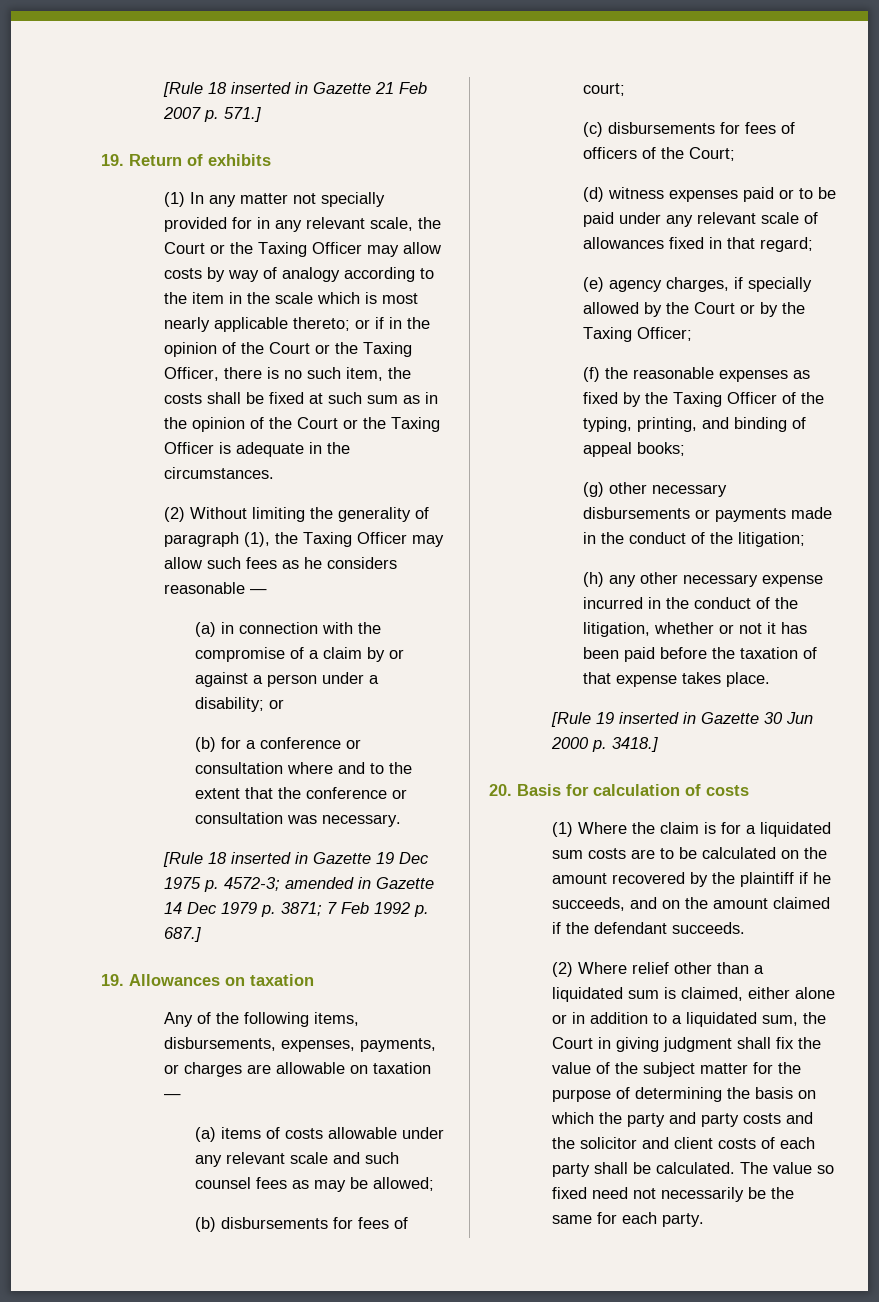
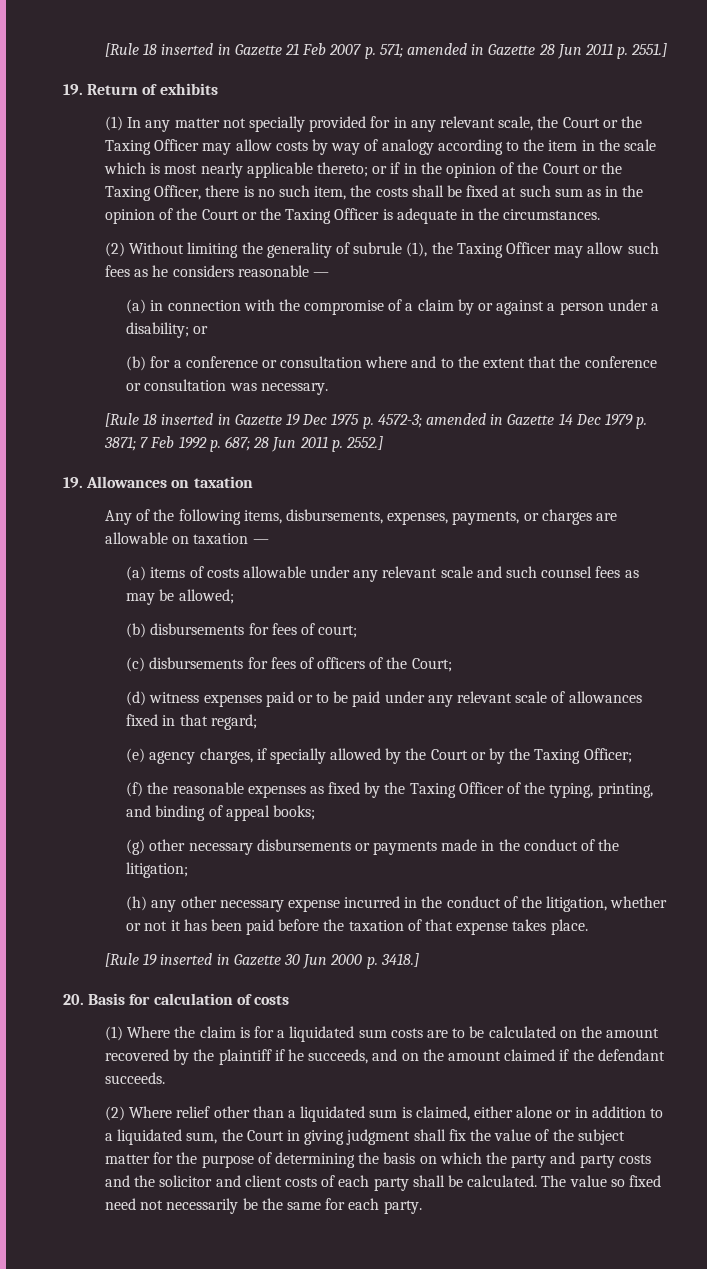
- [Rule 18 inserted in Gazette 21 Feb 2007 p. 571.]
+ [Rule 18 inserted in Gazette 21 Feb 2007 p. 571; amended in Gazette 28 Jun 2011 p. 2551.]
- (2) Without limiting the generality of paragraph (1), the Taxing Officer may allow such fees as he considers reasonable —
+ (2) Without limiting the generality of subrule (1), the Taxing Officer may allow such fees as he considers reasonable —
- [Rule 18 inserted in Gazette 19 Dec 1975 p. 4572-3; amended in Gazette 14 Dec 1979 p. 3871; 7 Feb 1992 p. 687.]
+ [Rule 18 inserted in Gazette 19 Dec 1975 p. 4572-3; amended in Gazette 14 Dec 1979 p. 3871; 7 Feb 1992 p. 687; 28 Jun 2011 p. 2552.]

